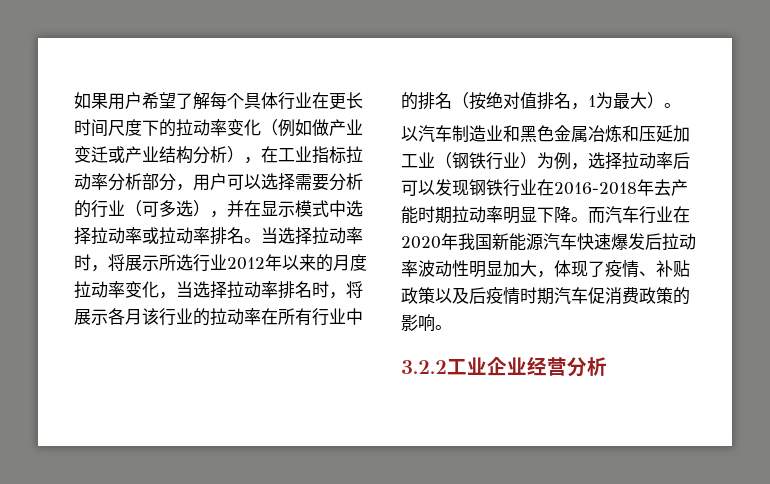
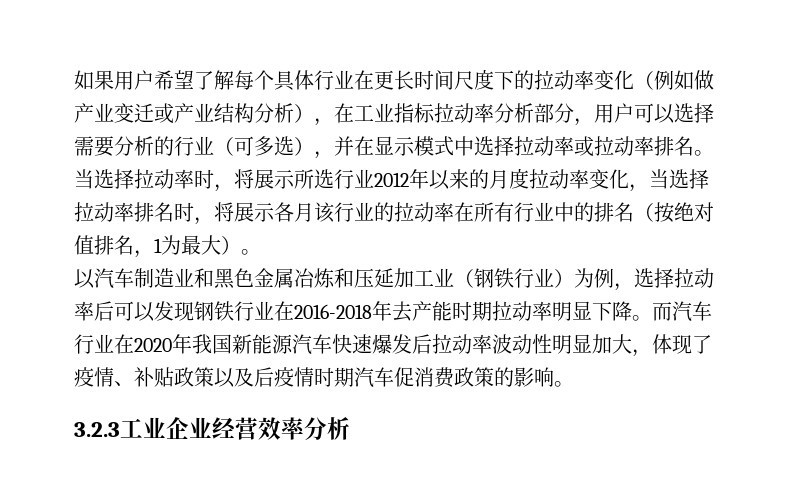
- 3.2.2工业企业经营分析
+ 3.2.3工业企业经营效率分析

